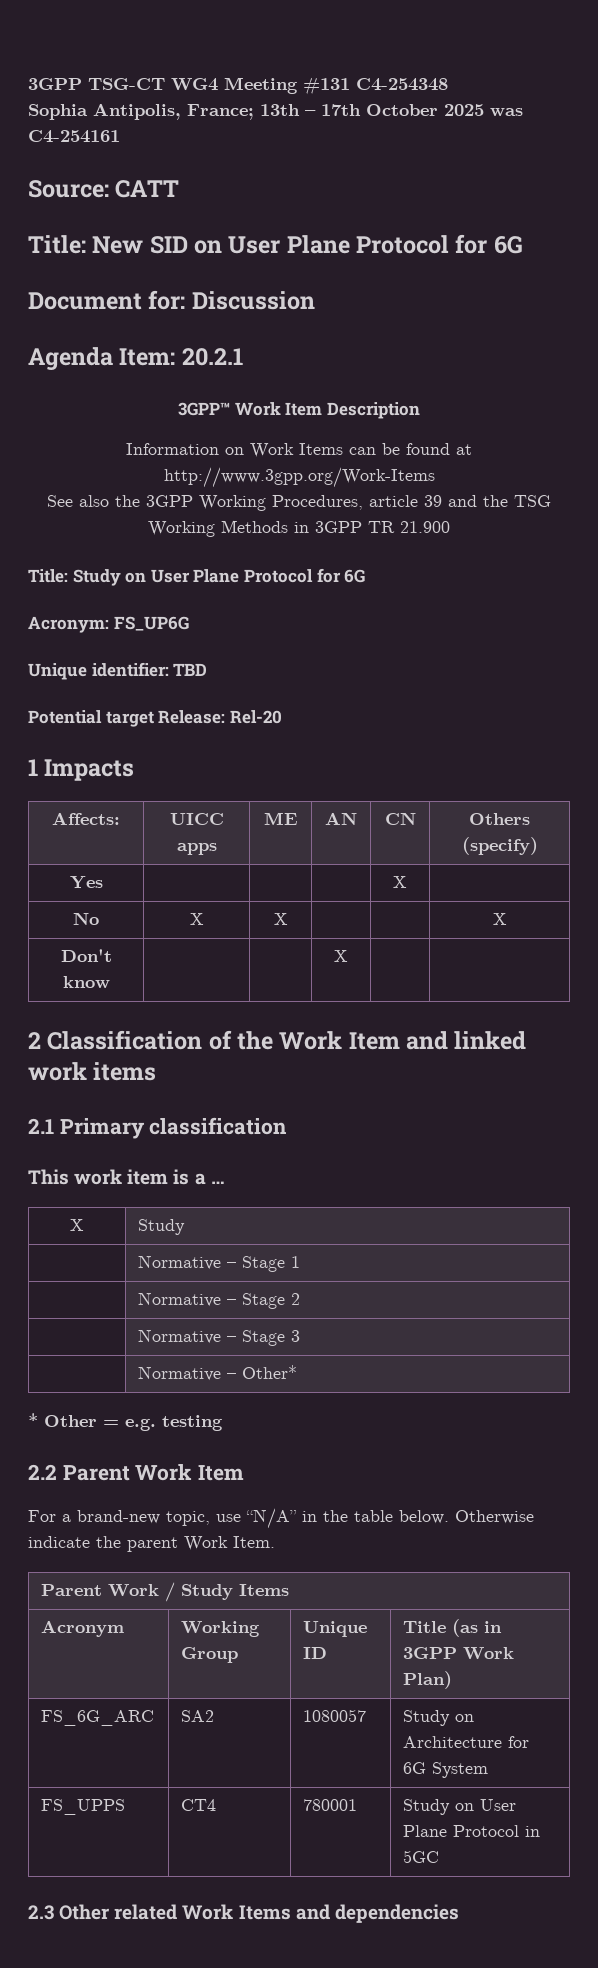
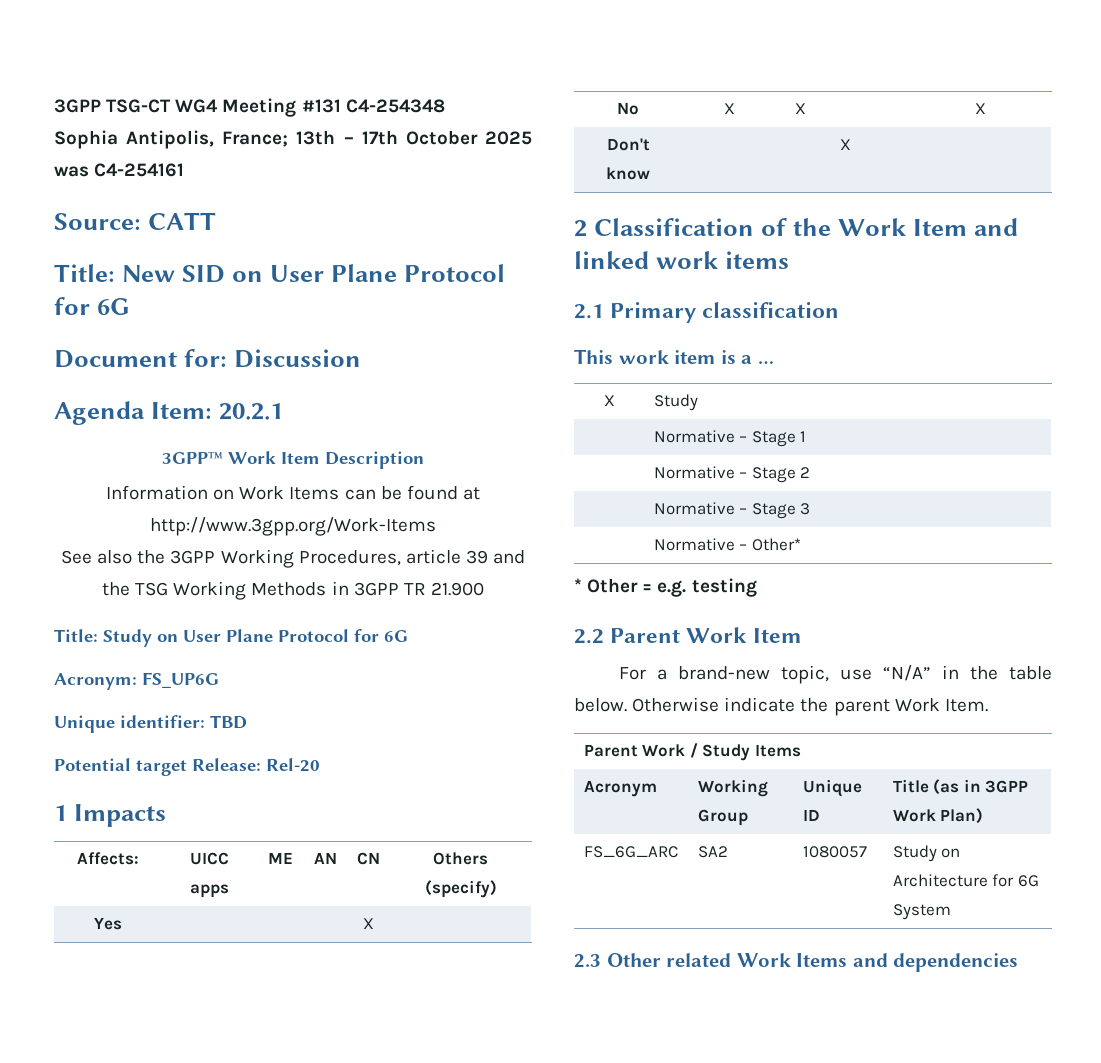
- FS_UPPS | CT4 | 780001 | Study on User Plane Protocol in 5GC

